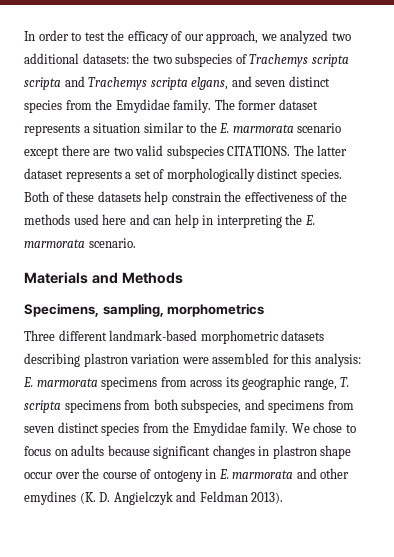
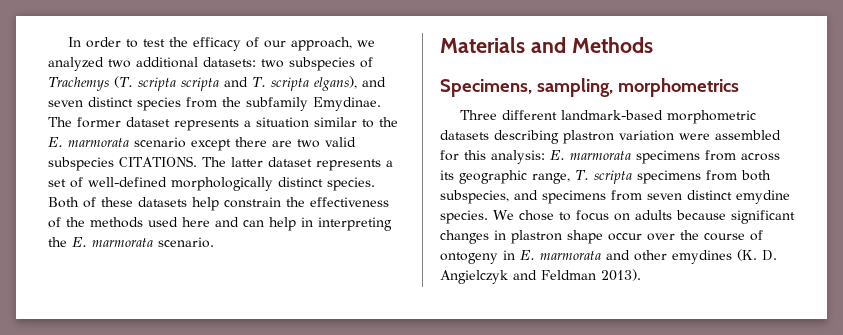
- In order to test the efficacy of our approach, we analyzed two additional datasets: the two subspecies of Trachemys scripta scripta and Trachemys scripta elgans, and seven distinct species from the Emydidae family.
+ In order to test the efficacy of our approach, we analyzed two additional datasets: two subspecies of Trachemys (T. scripta scripta and T. scripta elgans), and seven distinct species from the subfamily Emydinae.
- The latter dataset represents a set of morphologically distinct species.
+ The latter dataset represents a set of well-defined morphologically distinct species.
- Three different landmark-based morphometric datasets describing plastron variation were assembled for this analysis: E. marmorata specimens from across its geographic range, T. scripta specimens from both subspecies, and specimens from seven distinct species from the Emydidae family.
+ Three different landmark-based morphometric datasets describing plastron variation were assembled for this analysis: E. marmorata specimens from across its geographic range, T. scripta specimens from both subspecies, and specimens from seven distinct emydine species.

